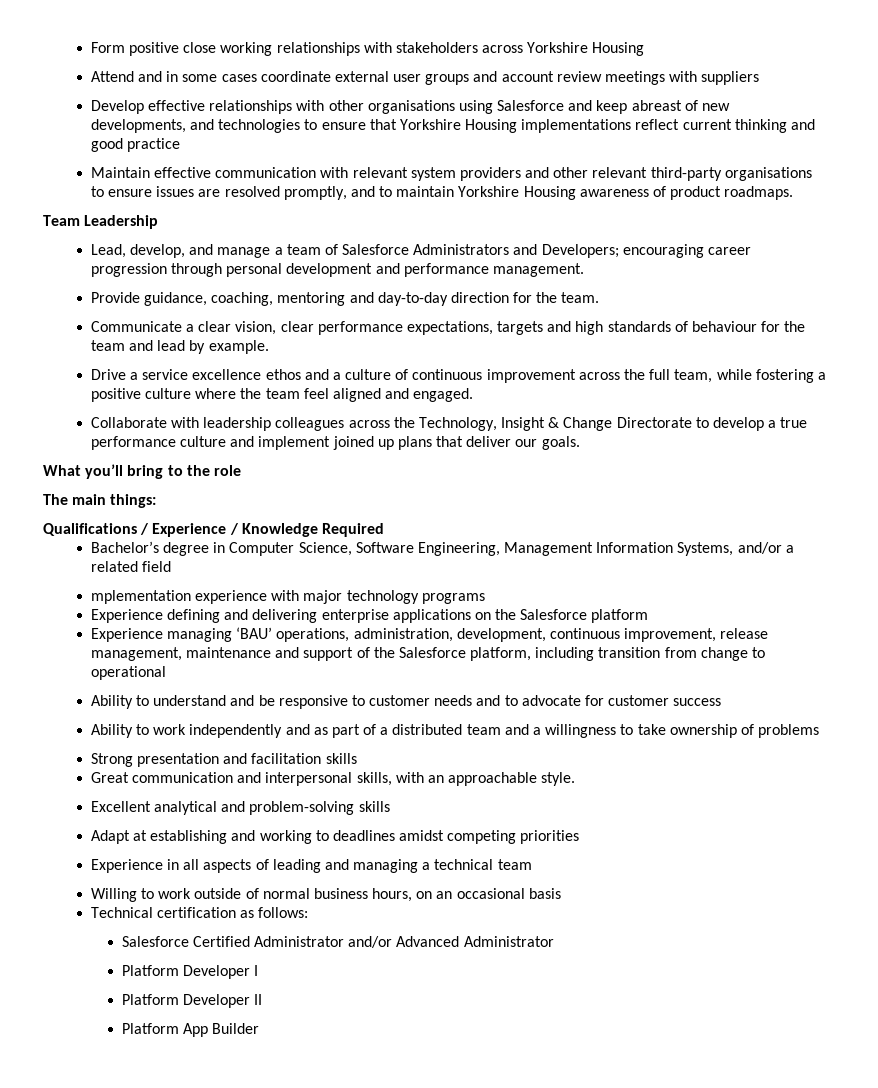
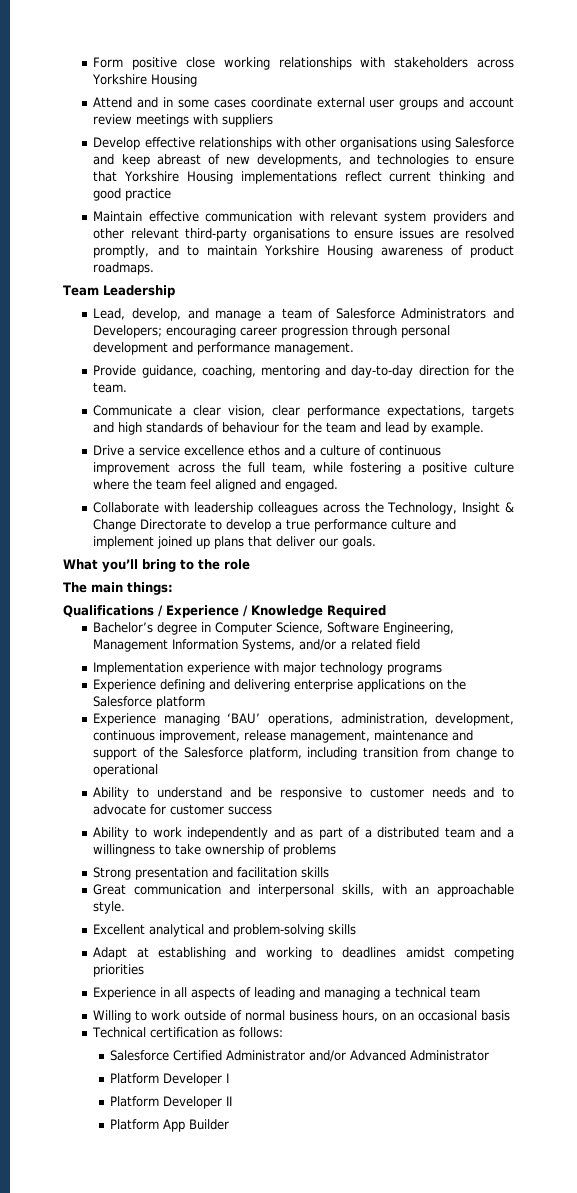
- mplementation experience with major technology programs
+ Implementation experience with major technology programs

